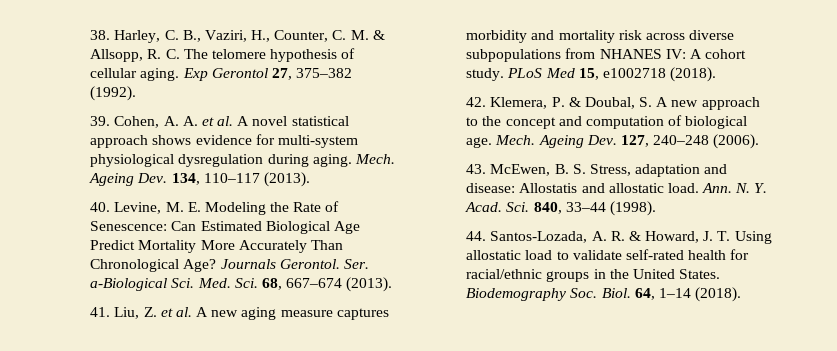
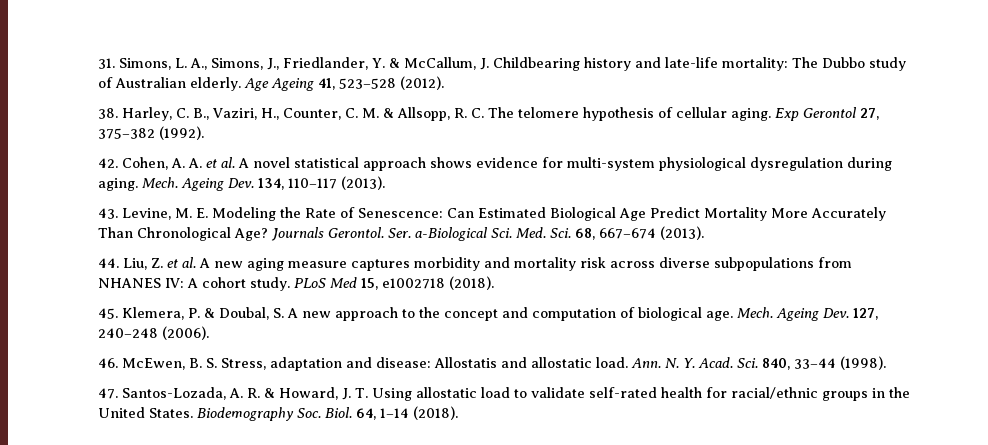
+ 31. Simons, L. A., Simons, J., Friedlander, Y. & McCallum, J. Childbearing history and late-life mortality: The Dubbo study of Australian elderly. Age Ageing 41, 523–528 (2012).
- 39. Cohen, A. A. et al. A novel statistical approach shows evidence for multi-system physiological dysregulation during aging.
+ 42. Cohen, A. A. et al. A novel statistical approach shows evidence for multi-system physiological dysregulation during aging.
- 40. Levine, M. E. Modeling the Rate of Senescence: Can Estimated Biological Age Predict Mortality More Accurately Than Chronological Age?
+ 43. Levine, M. E. Modeling the Rate of Senescence: Can Estimated Biological Age Predict Mortality More Accurately Than Chronological Age?
- 41. Liu, Z. et al. A new aging measure captures morbidity and mortality risk across diverse subpopulations from NHANES IV: A cohort study.
+ 44. Liu, Z. et al. A new aging measure captures morbidity and mortality risk across diverse subpopulations from NHANES IV: A cohort study.
- 42. Klemera, P. & Doubal, S. A new approach to the concept and computation of biological age.
+ 45. Klemera, P. & Doubal, S. A new approach to the concept and computation of biological age.
- 43. McEwen, B. S. Stress, adaptation and disease: Allostatis and allostatic load.
+ 46. McEwen, B. S. Stress, adaptation and disease: Allostatis and allostatic load.
- 44. Santos-Lozada, A. R. & Howard, J. T. Using allostatic load to validate self-rated health for racial/ethnic groups in the United States.
+ 47. Santos-Lozada, A. R. & Howard, J. T. Using allostatic load to validate self-rated health for racial/ethnic groups in the United States.

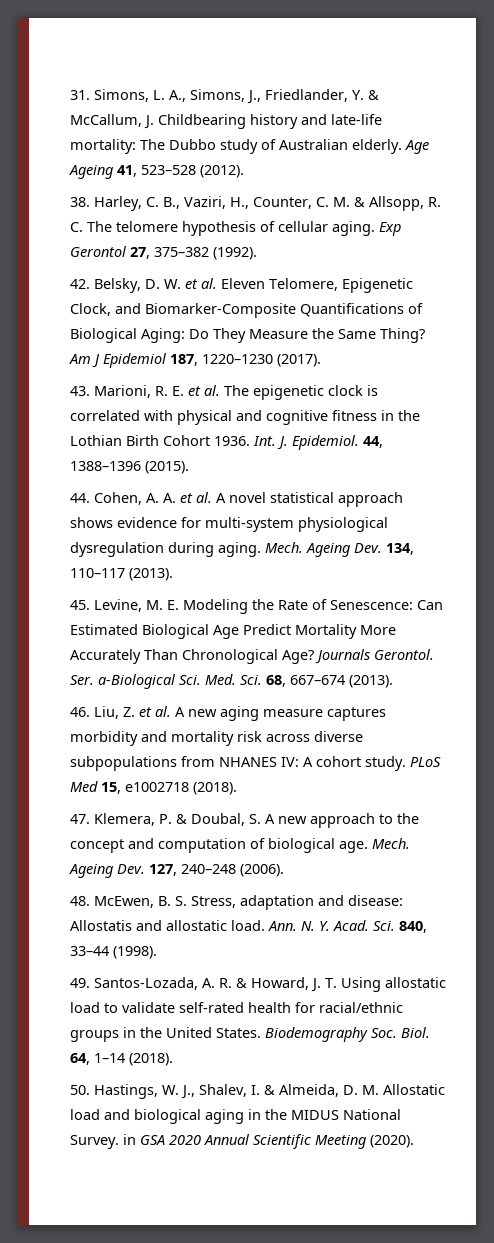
- 42. Cohen, A. A. et al. A novel statistical approach shows evidence for multi-system physiological dysregulation during aging.
+ 42. Belsky, D. W. et al. Eleven Telomere, Epigenetic Clock, and Biomarker-Composite Quantifications of Biological Aging: Do They Measure the Same Thing? Am J Epidemiol 187, 1220–1230 (2017).
+ 43. Marioni, R. E. et al. The epigenetic clock is correlated with physical and cognitive fitness in the Lothian Birth Cohort 1936. Int. J. Epidemiol. 44, 1388–1396 (2015).
+ 44. Cohen, A. A. et al. A novel statistical approach shows evidence for multi-system physiological dysregulation during aging.
- 43. Levine, M. E. Modeling the Rate of Senescence: Can Estimated Biological Age Predict Mortality More Accurately Than Chronological Age?
+ 45. Levine, M. E. Modeling the Rate of Senescence: Can Estimated Biological Age Predict Mortality More Accurately Than Chronological Age?
- 44. Liu, Z. et al. A new aging measure captures morbidity and mortality risk across diverse subpopulations from NHANES IV: A cohort study.
+ 46. Liu, Z. et al. A new aging measure captures morbidity and mortality risk across diverse subpopulations from NHANES IV: A cohort study.
- 45. Klemera, P. & Doubal, S. A new approach to the concept and computation of biological age.
+ 47. Klemera, P. & Doubal, S. A new approach to the concept and computation of biological age.
- 46. McEwen, B. S. Stress, adaptation and disease: Allostatis and allostatic load.
+ 48. McEwen, B. S. Stress, adaptation and disease: Allostatis and allostatic load.
- 47. Santos-Lozada, A. R. & Howard, J. T. Using allostatic load to validate self-rated health for racial/ethnic groups in the United States.
+ 49. Santos-Lozada, A. R. & Howard, J. T. Using allostatic load to validate self-rated health for racial/ethnic groups in the United States.
+ 50. Hastings, W. J., Shalev, I. & Almeida, D. M. Allostatic load and biological aging in the MIDUS National Survey. in GSA 2020 Annual Scientific Meeting (2020).

